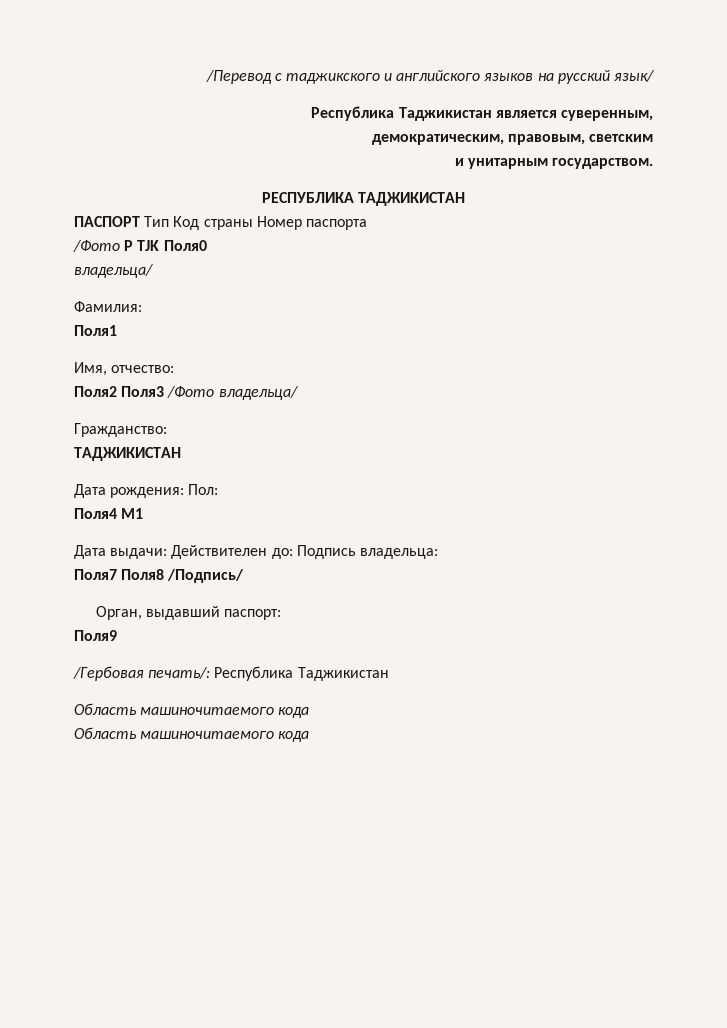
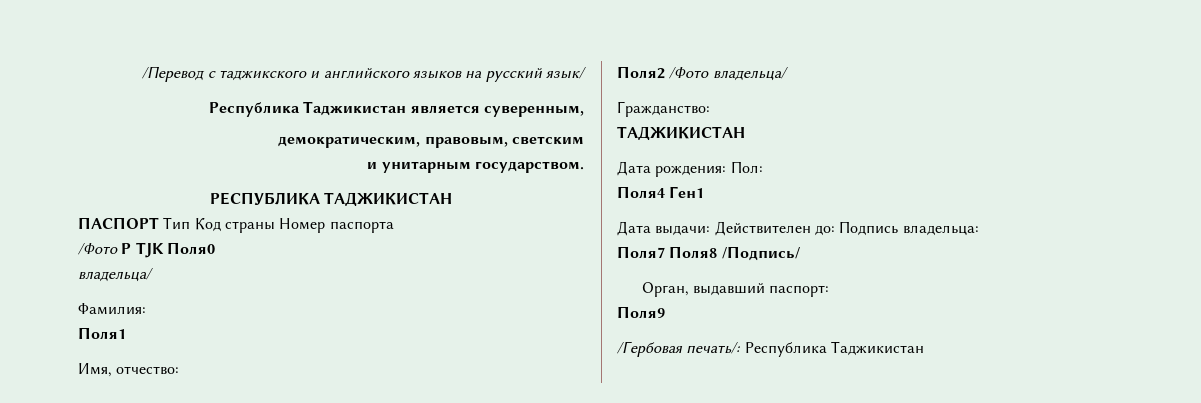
- Поля2 Поля3 /Фото владельца/
+ Поля2 /Фото владельца/
- Поля4 М1
+ Поля4 Ген1
  /Гербовая печать/: Республика Таджикистан
- Область машиночитаемого кода
- Область машиночитаемого кода

